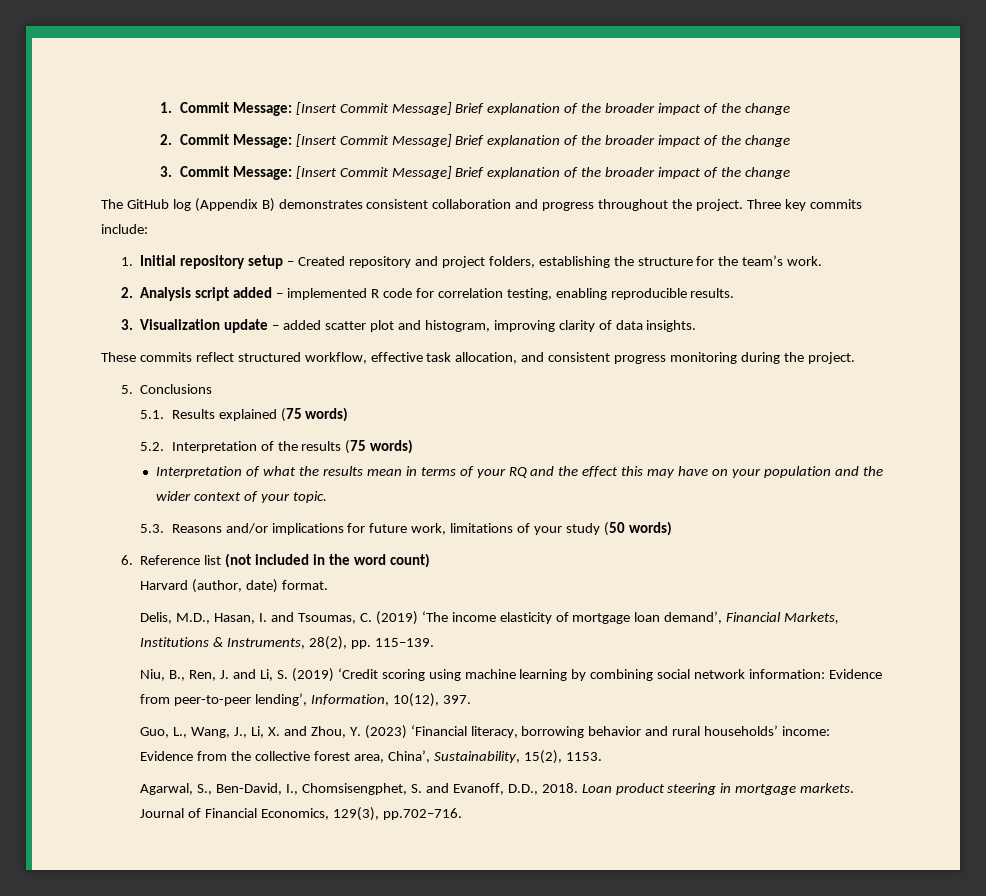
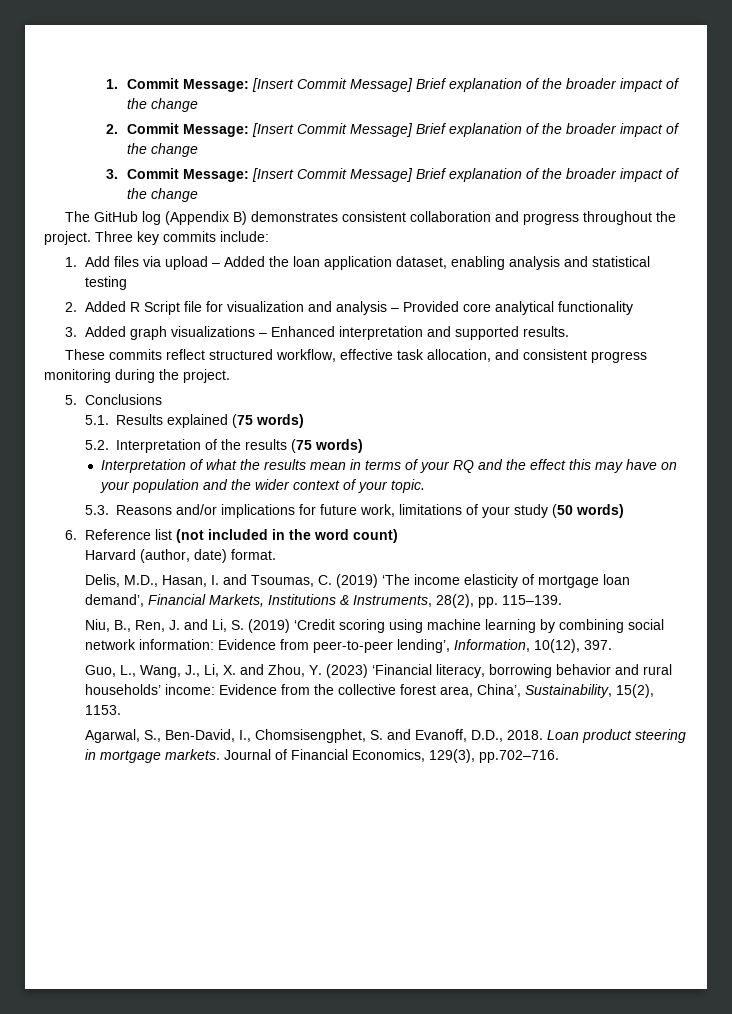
- 1. Initial repository setup – Created repository and project folders, establishing the structure for the team’s work.
- 2. Analysis script added – implemented R code for correlation testing, enabling reproducible results.
- 3. Visualization update – added scatter plot and histogram, improving clarity of data insights.
+ 1. Add files via upload – Added the loan application dataset, enabling analysis and statistical testing
+ 2. Added R Script file for visualization and analysis – Provided core analytical functionality
+ 3. Added graph visualizations – Enhanced interpretation and supported results.

